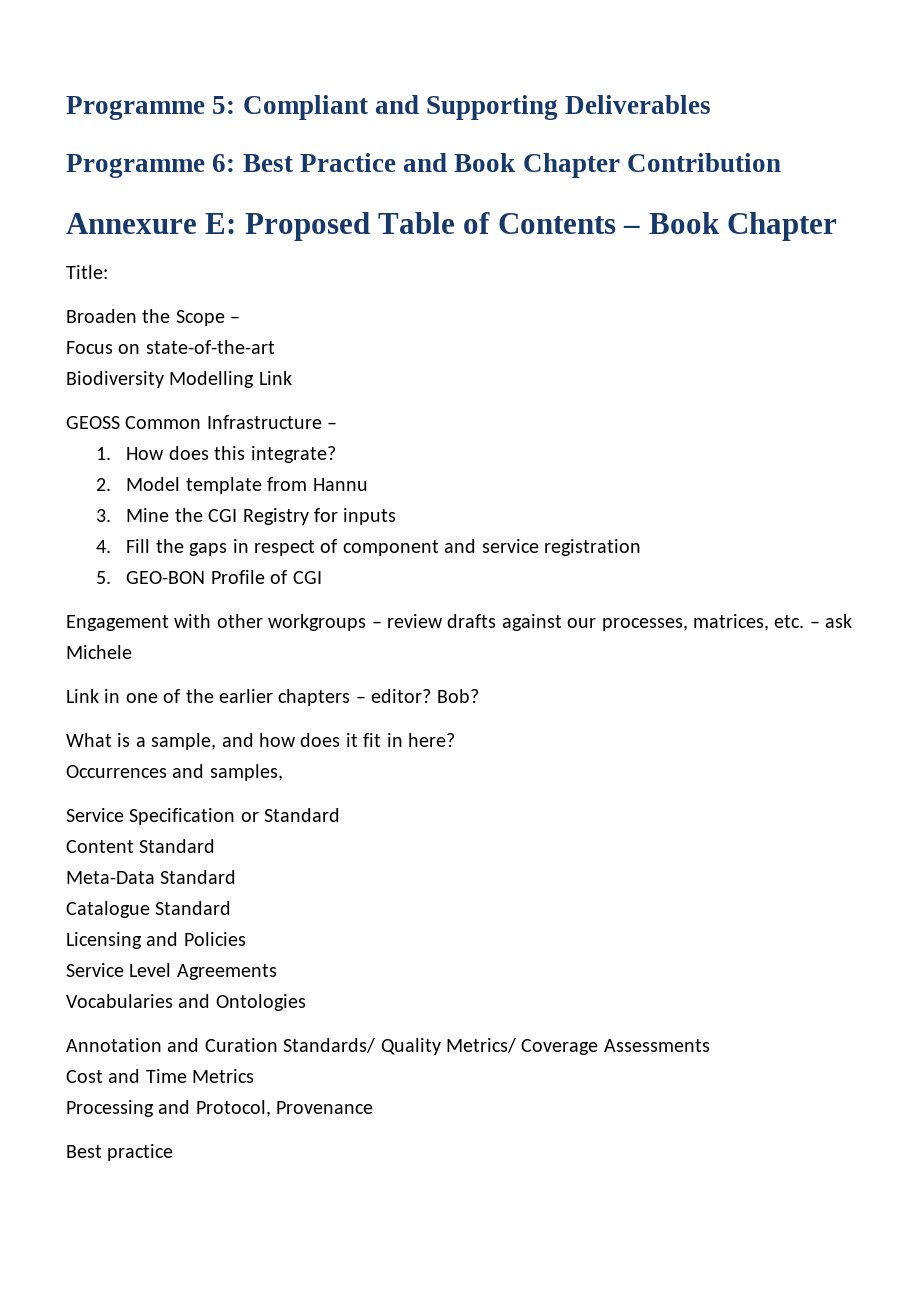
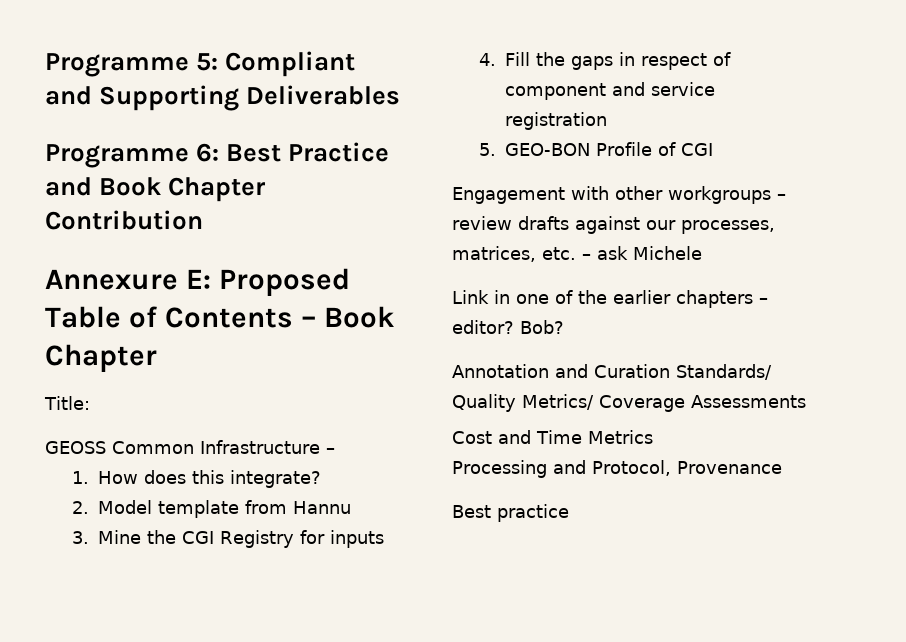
- Broaden the Scope –
- Focus on state-of-the-art
- Biodiversity Modelling Link
- What is a sample, and how does it fit in here?
- Occurrences and samples,
- Service Specification or Standard
- Content Standard
- Meta-Data Standard
- Catalogue Standard
- Licensing and Policies
- Service Level Agreements
- Vocabularies and Ontologies

